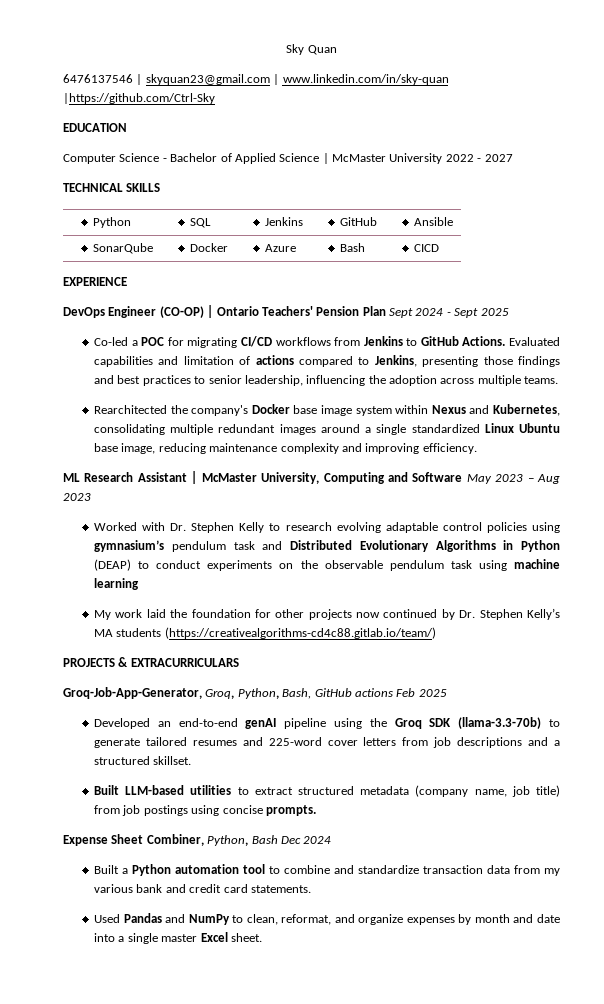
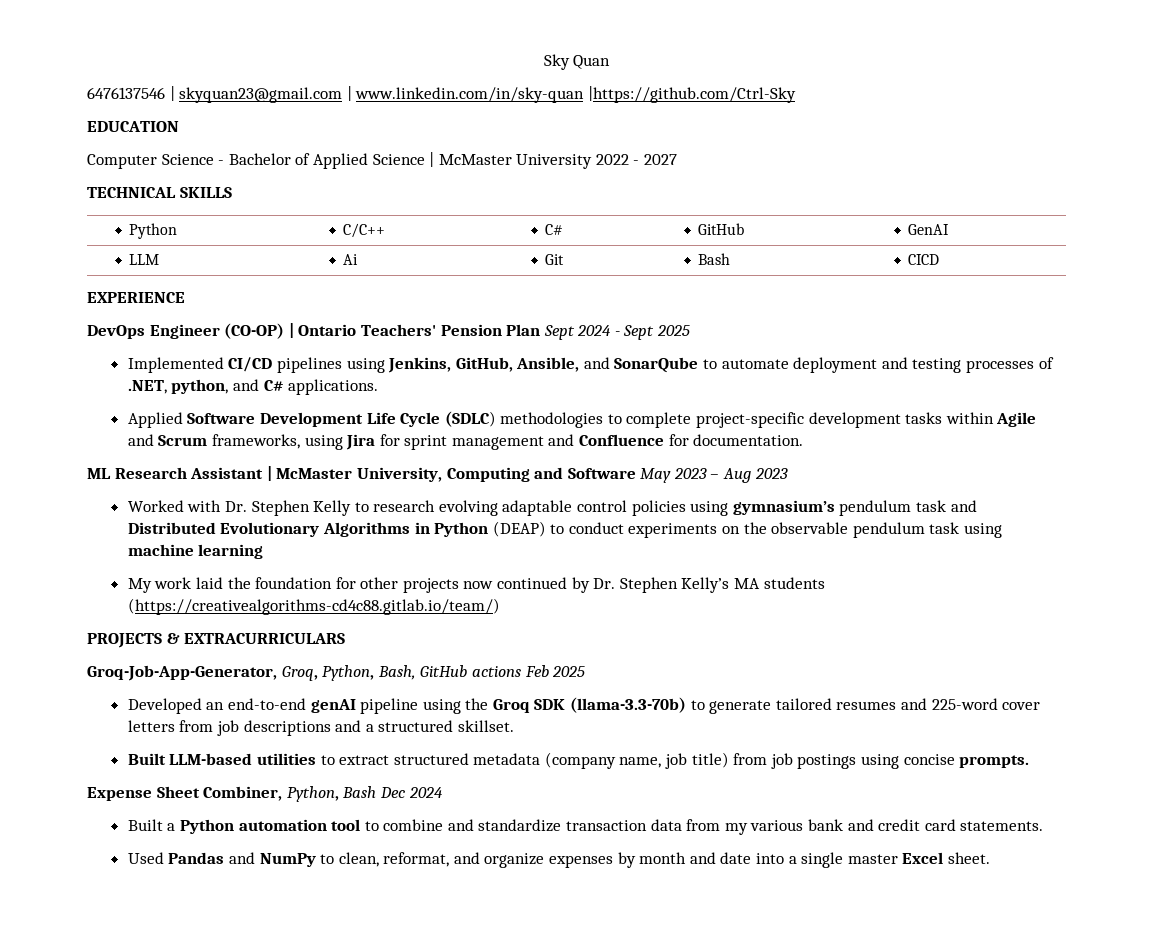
- Python | SQL | Jenkins | GitHub | Ansible
- SonarQube | Docker | Azure | Bash | CICD
+ Python | C/C++ | C# | GitHub | GenAI
+ LLM | Ai | Git | Bash | CICD
- Co-led a POC for migrating CI/CD workflows from Jenkins to GitHub Actions. Evaluated capabilities and limitation of actions compared to Jenkins, presenting those findings and best practices to senior leadership, influencing the adoption across multiple teams.
- Rearchitected the company's Docker base image system within Nexus and Kubernetes, consolidating multiple redundant images around a single standardized Linux Ubuntu base image, reducing maintenance complexity and improving efficiency.
+ Implemented CI/CD pipelines using Jenkins, GitHub, Ansible, and SonarQube to automate deployment and testing processes of .NET, python, and C# applications.
+ Applied Software Development Life Cycle (SDLC) methodologies to complete project-specific development tasks within Agile and Scrum frameworks, using Jira for sprint management and Confluence for documentation.

